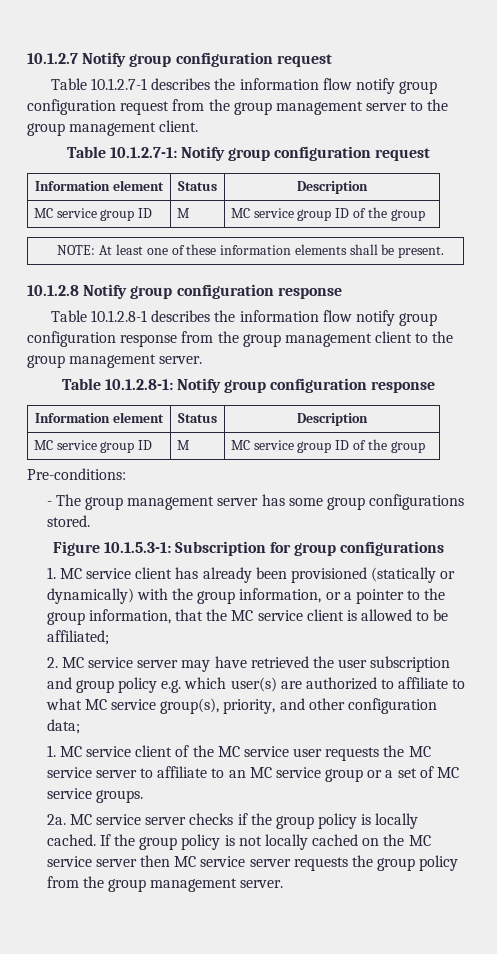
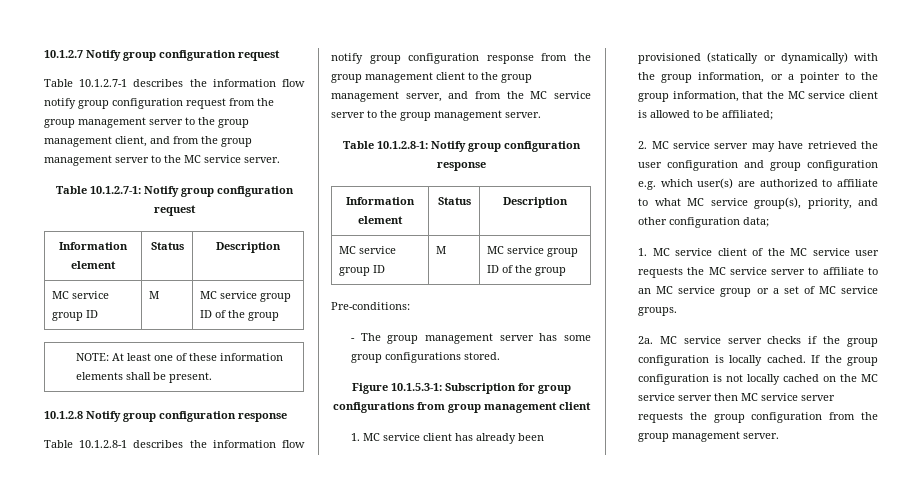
- Table 10.1.2.7-1 describes the information flow notify group configuration request from the group management server to the group management client.
+ Table 10.1.2.7-1 describes the information flow notify group configuration request from the group management server to the group management client, and from the group management server to the MC service server.
- Table 10.1.2.8-1 describes the information flow notify group configuration response from the group management client to the group management server.
+ Table 10.1.2.8-1 describes the information flow notify group configuration response from the group management client to the group management server, and from the MC service server to the group management server.
- Figure 10.1.5.3-1: Subscription for group configurations
+ Figure 10.1.5.3-1: Subscription for group configurations from group management client
- 2. MC service server may have retrieved the user subscription and group policy e.g. which user(s) are authorized to affiliate to what MC service group(s), priority, and other configuration data;
+ 2. MC service server may have retrieved the user configuration and group configuration e.g. which user(s) are authorized to affiliate to what MC service group(s), priority, and other configuration data;
- MC service server checks if the group policy is locally cached.
+ MC service server checks if the group configuration is locally cached.
- If the group policy is not locally cached on the MC service server then MC service server requests the group policy from the group management server.
+ If the group configuration is not locally cached on the MC service server then MC service server requests the group configuration from the group management server.

